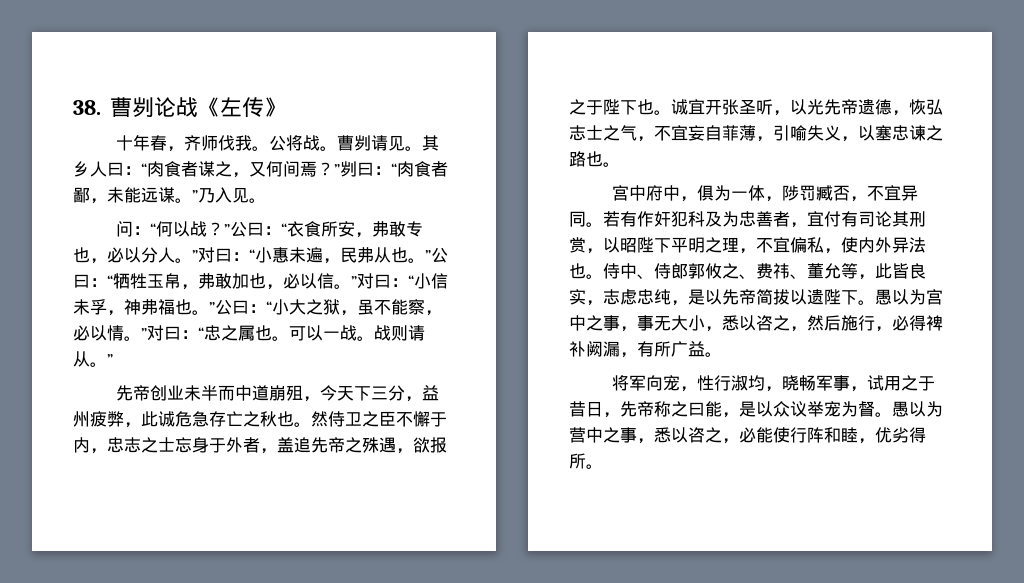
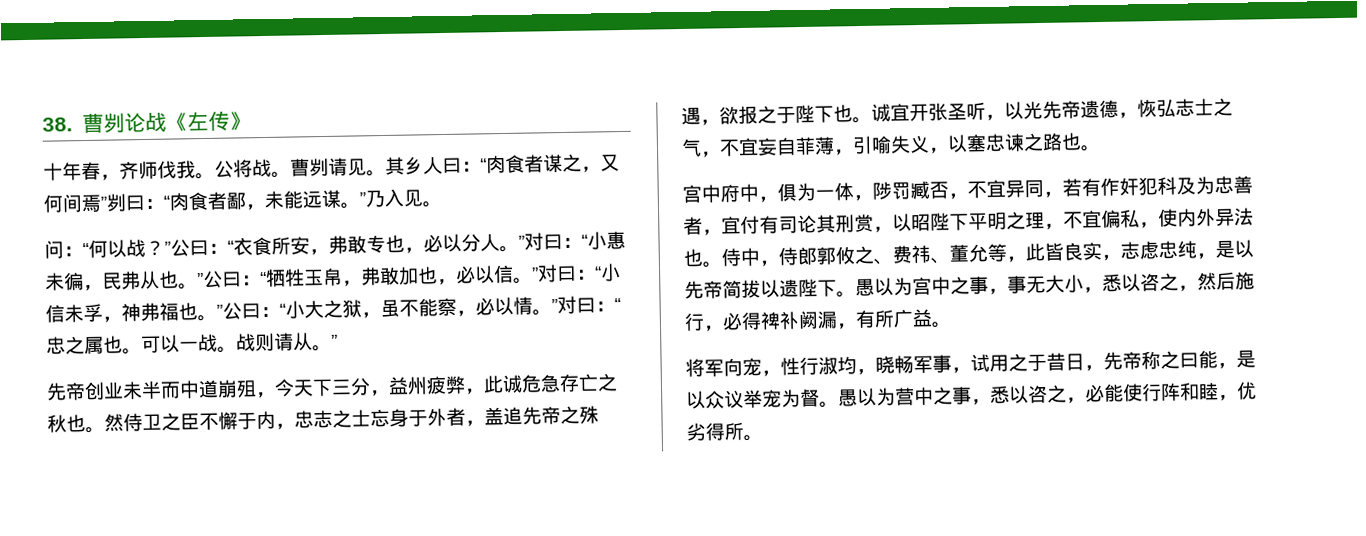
- 其乡人曰：“肉食者谋之，又何间焉？”刿曰：“肉食者鄙，未能远谋。”乃入见。
+ 其乡人曰：“肉食者谋之，又何间焉”刿曰：“肉食者鄙，未能远谋。”乃入见。
- 问：“何以战？”公曰：“衣食所安，弗敢专也，必以分人。”对曰：“小惠未遍，民弗从也。”公曰：“牺牲玉帛，弗敢加也，必以信。”对曰：“小信未孚，神弗福也。”公曰：“小大之狱，虽不能察，必以情。”对曰：“忠之属也。
+ 问：“何以战？”公曰：“衣食所安，弗敢专也，必以分人。”对曰：“小惠未徧，民弗从也。”公曰：“牺牲玉帛，弗敢加也，必以信。”对曰：“小信未孚，神弗福也。”公曰：“小大之狱，虽不能察，必以情。”对曰：“忠之属也。
- 宫中府中，俱为一体，陟罚臧否，不宜异同。若有作奸犯科及为忠善者，宜付有司论其刑赏，以昭陛下平明之理，不宜偏私，使内外异法也。
+ 宫中府中，俱为一体，陟罚臧否，不宜异同，若有作奸犯科及为忠善者，宜付有司论其刑赏，以昭陛下平明之理，不宜偏私，使内外异法也。
- 侍中、侍郎郭攸之、费祎、董允等，此皆良实，志虑忠纯，是以先帝简拔以遗陛下。
+ 侍中，侍郎郭攸之、费祎、董允等，此皆良实，志虑忠纯，是以先帝简拔以遗陛下。

